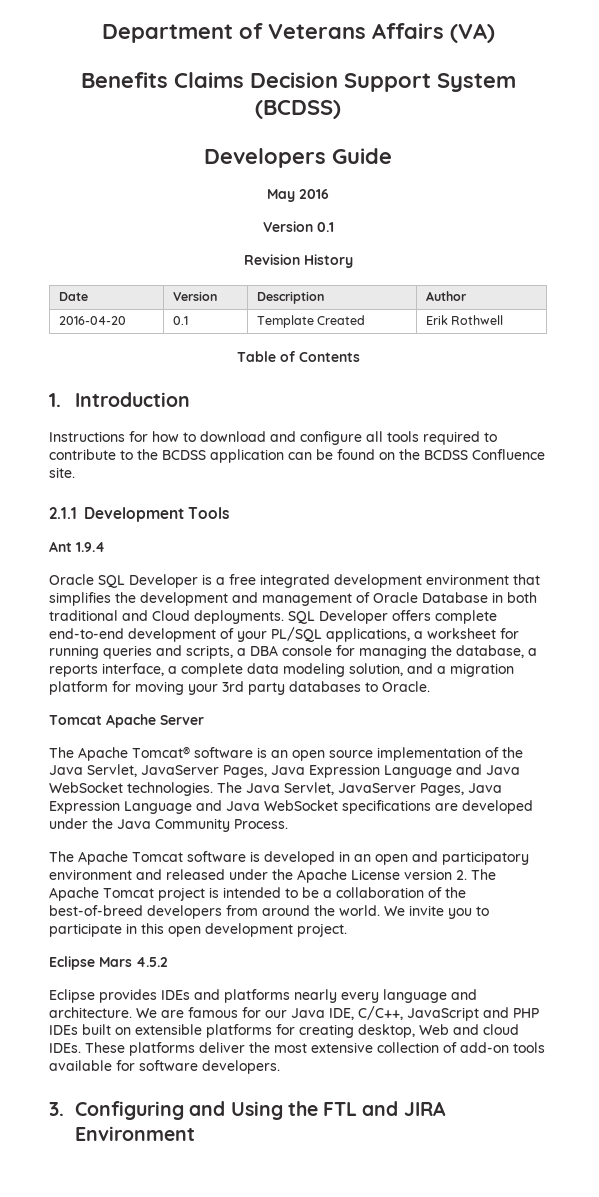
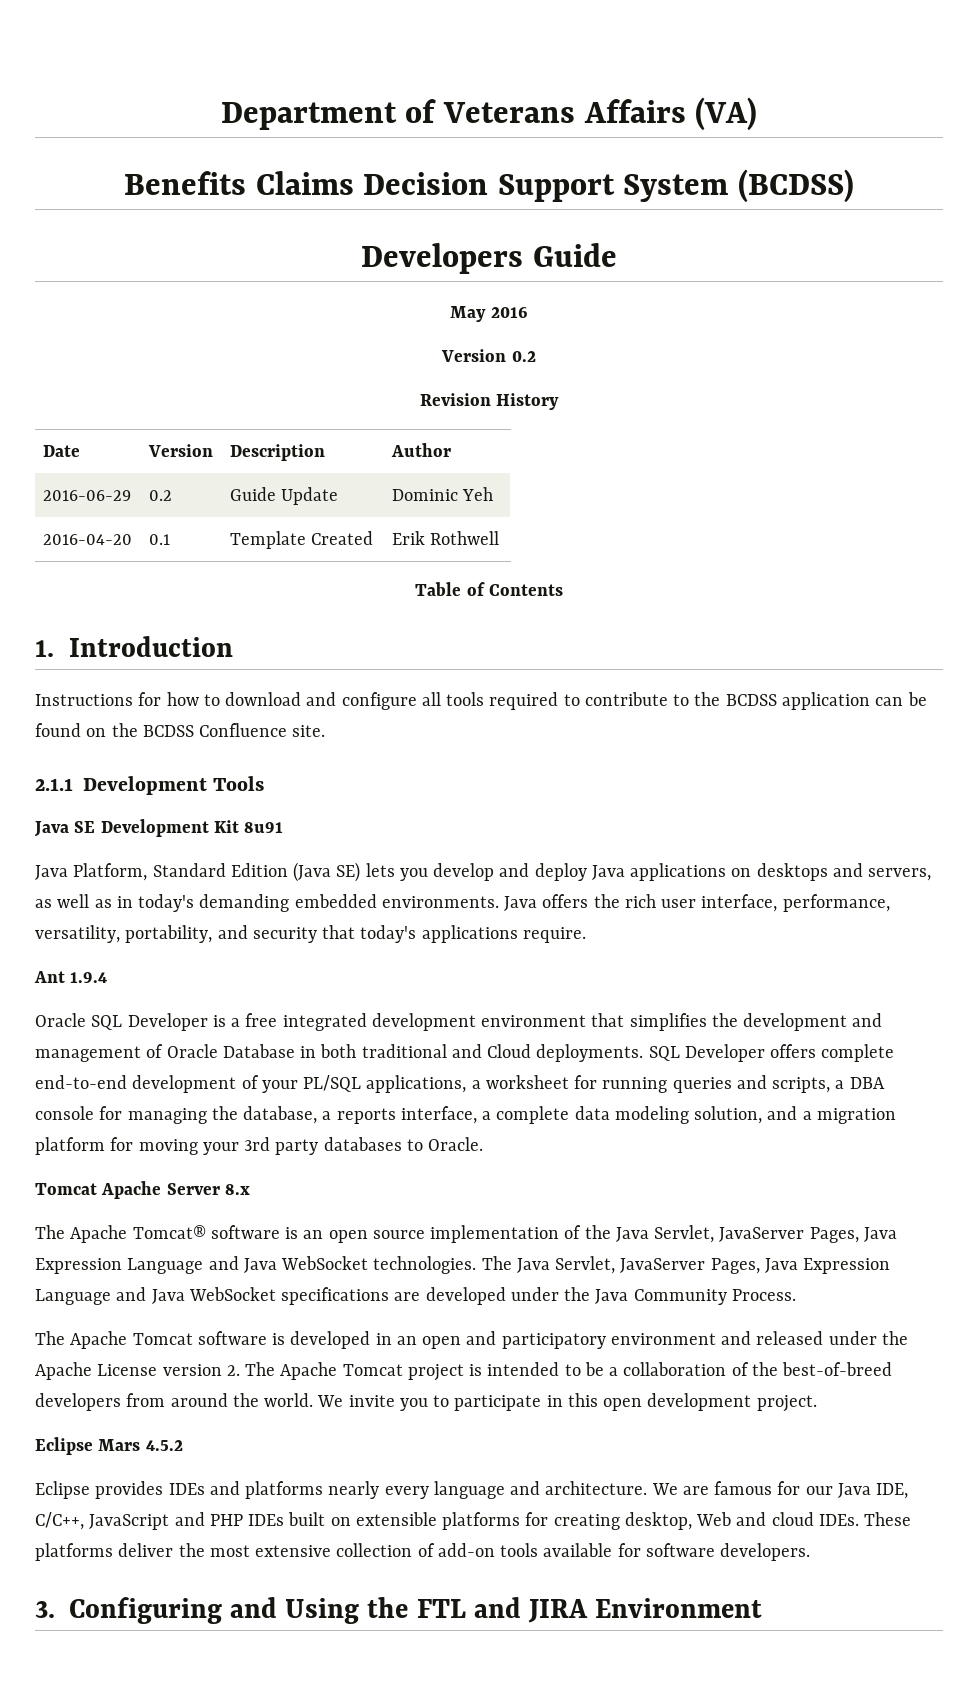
- Version 0.1
+ Version 0.2
+ 2016-06-29 | 0.2 | Guide Update | Dominic Yeh
+ Java SE Development Kit 8u91
+ Java Platform, Standard Edition (Java SE) lets you develop and deploy Java applications on desktops and servers, as well as in today's demanding embedded environments. Java offers the rich user interface, performance, versatility, portability, and security that today's applications require.
- Tomcat Apache Server
+ Tomcat Apache Server 8.x

